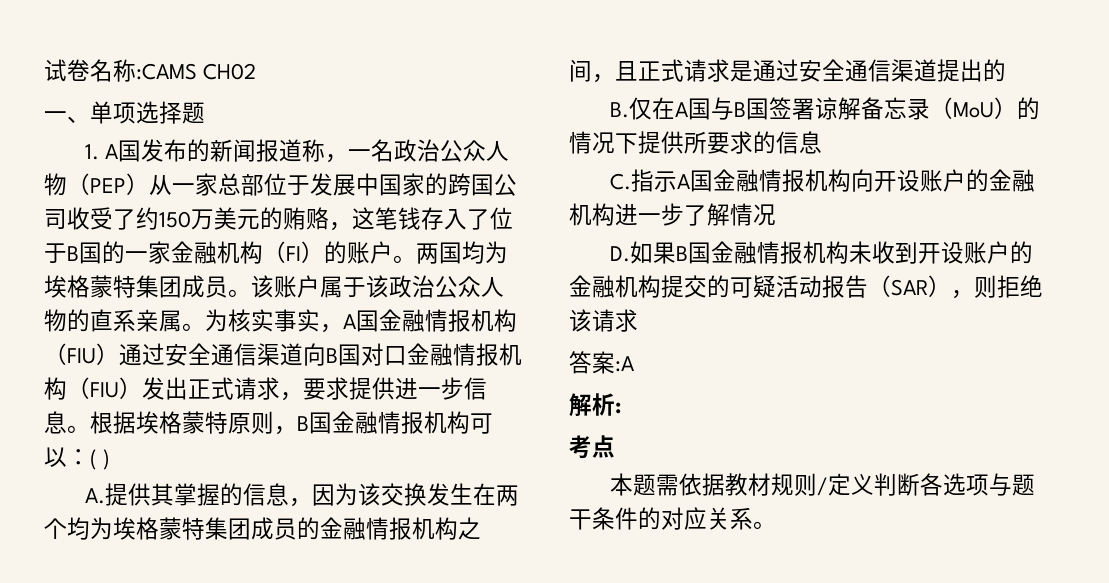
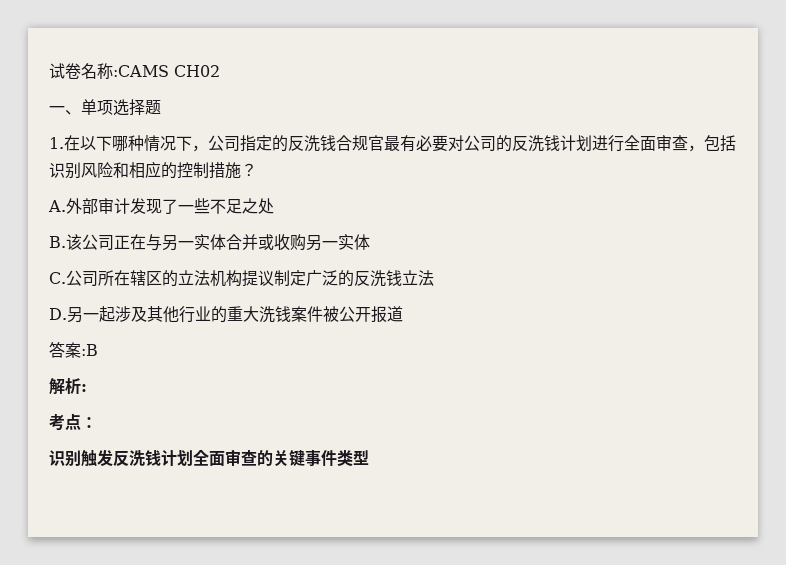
- 1. A国发布的新闻报道称，一名政治公众人物（PEP）从一家总部位于发展中国家的跨国公司收受了约150万美元的贿赂，这笔钱存入了位于B国的一家金融机构（FI）的账户。两国均为埃格蒙特集团成员。该账户属于该政治公众人物的直系亲属。为核实事实，A国金融情报机构（FIU）通过安全通信渠道向B国对口金融情报机构（FIU）发出正式请求，要求提供进一步信息。根据埃格蒙特原则，B国金融情报机构可以：( )
- A.提供其掌握的信息，因为该交换发生在两个均为埃格蒙特集团成员的金融情报机构之间，且正式请求是通过安全通信渠道提出的
- B.仅在A国与B国签署谅解备忘录（MoU）的情况下提供所要求的信息
- C.指示A国金融情报机构向开设账户的金融机构进一步了解情况
- D.如果B国金融情报机构未收到开设账户的金融机构提交的可疑活动报告（SAR），则拒绝该请求
+ 1.在以下哪种情况下，公司指定的反洗钱合规官最有必要对公司的反洗钱计划进行全面审查，包括识别风险和相应的控制措施？
+ A.外部审计发现了一些不足之处
+ B.该公司正在与另一实体合并或收购另一实体
+ C.公司所在辖区的立法机构提议制定广泛的反洗钱立法
+ D.另一起涉及其他行业的重大洗钱案件被公开报道
- 答案:A
+ 答案:B
- 考点
- 本题需依据教材规则/定义判断各选项与题干条件的对应关系。
+ 考点：
+ 识别触发反洗钱计划全面审查的关键事件类型

